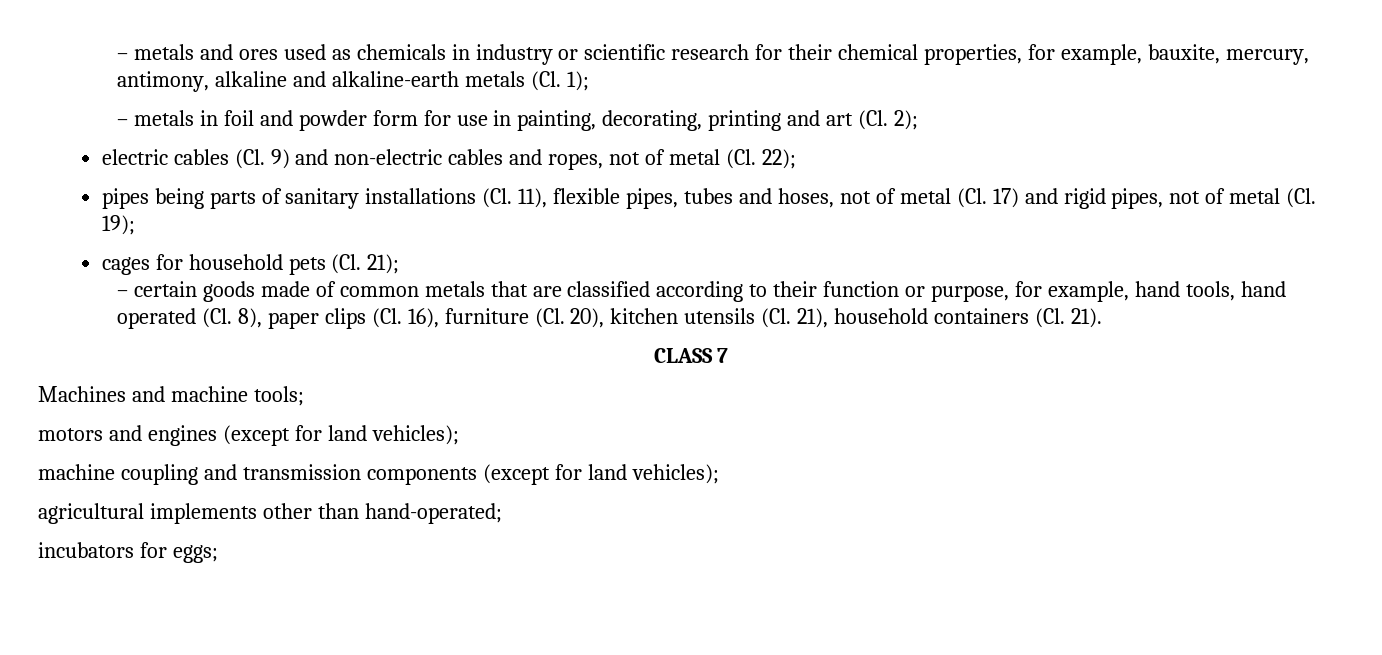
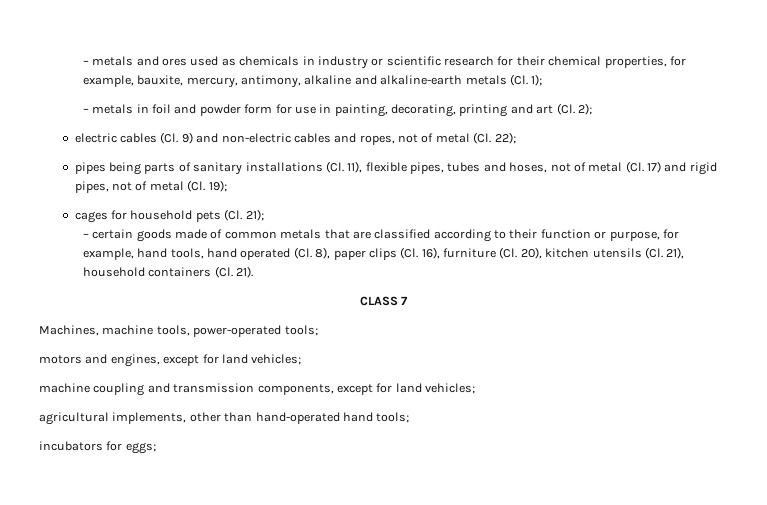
- Machines and machine tools;
+ Machines, machine tools, power-operated tools;
- motors and engines (except for land vehicles);
+ motors and engines, except for land vehicles;
- machine coupling and transmission components (except for land vehicles);
+ machine coupling and transmission components, except for land vehicles;
- agricultural implements other than hand-operated;
+ agricultural implements, other than hand-operated hand tools;

